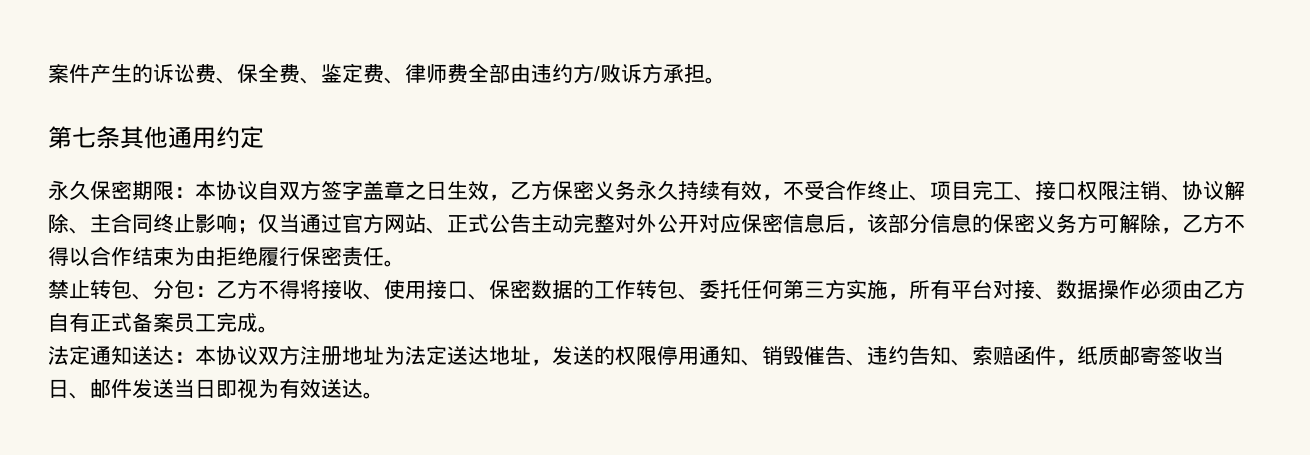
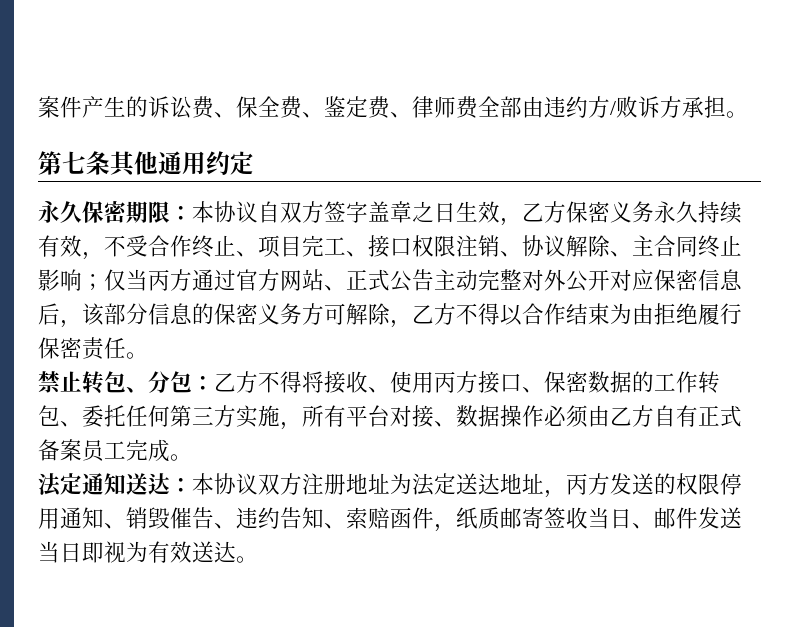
- 仅当通过官方网站、正式公告主动完整对外公开对应保密信息后，该部分信息的保密义务方可解除，乙方不得以合作结束为由拒绝履行保密责任。
+ 仅当丙方通过官方网站、正式公告主动完整对外公开对应保密信息后，该部分信息的保密义务方可解除，乙方不得以合作结束为由拒绝履行保密责任。
- 禁止转包、分包：乙方不得将接收、使用接口、保密数据的工作转包、委托任何第三方实施，所有平台对接、数据操作必须由乙方自有正式备案员工完成。
+ 禁止转包、分包：乙方不得将接收、使用丙方接口、保密数据的工作转包、委托任何第三方实施，所有平台对接、数据操作必须由乙方自有正式备案员工完成。
- 法定通知送达：本协议双方注册地址为法定送达地址，发送的权限停用通知、销毁催告、违约告知、索赔函件，纸质邮寄签收当日、邮件发送当日即视为有效送达。
+ 法定通知送达：本协议双方注册地址为法定送达地址，丙方发送的权限停用通知、销毁催告、违约告知、索赔函件，纸质邮寄签收当日、邮件发送当日即视为有效送达。

